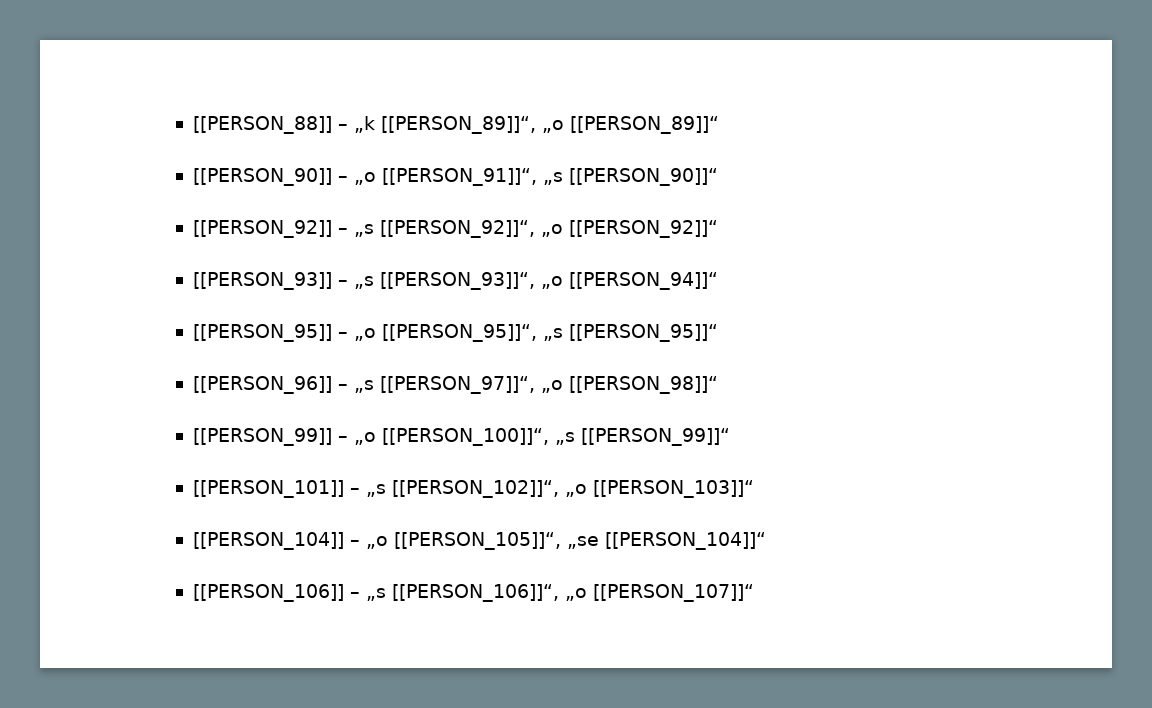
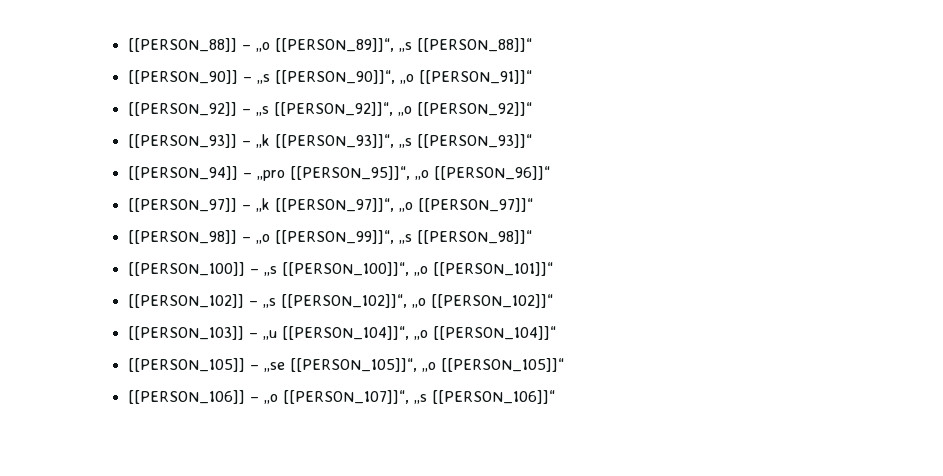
- [[PERSON_88]] – „k [[PERSON_89]]“, „o [[PERSON_89]]“
- [[PERSON_90]] – „o [[PERSON_91]]“, „s [[PERSON_90]]“
+ [[PERSON_88]] – „o [[PERSON_89]]“, „s [[PERSON_88]]“
+ [[PERSON_90]] – „s [[PERSON_90]]“, „o [[PERSON_91]]“
- [[PERSON_93]] – „s [[PERSON_93]]“, „o [[PERSON_94]]“
- [[PERSON_95]] – „o [[PERSON_95]]“, „s [[PERSON_95]]“
- [[PERSON_96]] – „s [[PERSON_97]]“, „o [[PERSON_98]]“
- [[PERSON_99]] – „o [[PERSON_100]]“, „s [[PERSON_99]]“
- [[PERSON_101]] – „s [[PERSON_102]]“, „o [[PERSON_103]]“
- [[PERSON_104]] – „o [[PERSON_105]]“, „se [[PERSON_104]]“
- [[PERSON_106]] – „s [[PERSON_106]]“, „o [[PERSON_107]]“
+ [[PERSON_93]] – „k [[PERSON_93]]“, „s [[PERSON_93]]“
+ [[PERSON_94]] – „pro [[PERSON_95]]“, „o [[PERSON_96]]“
+ [[PERSON_97]] – „k [[PERSON_97]]“, „o [[PERSON_97]]“
+ [[PERSON_98]] – „o [[PERSON_99]]“, „s [[PERSON_98]]“
+ [[PERSON_100]] – „s [[PERSON_100]]“, „o [[PERSON_101]]“
+ [[PERSON_102]] – „s [[PERSON_102]]“, „o [[PERSON_102]]“
+ [[PERSON_103]] – „u [[PERSON_104]]“, „o [[PERSON_104]]“
+ [[PERSON_105]] – „se [[PERSON_105]]“, „o [[PERSON_105]]“
+ [[PERSON_106]] – „o [[PERSON_107]]“, „s [[PERSON_106]]“

